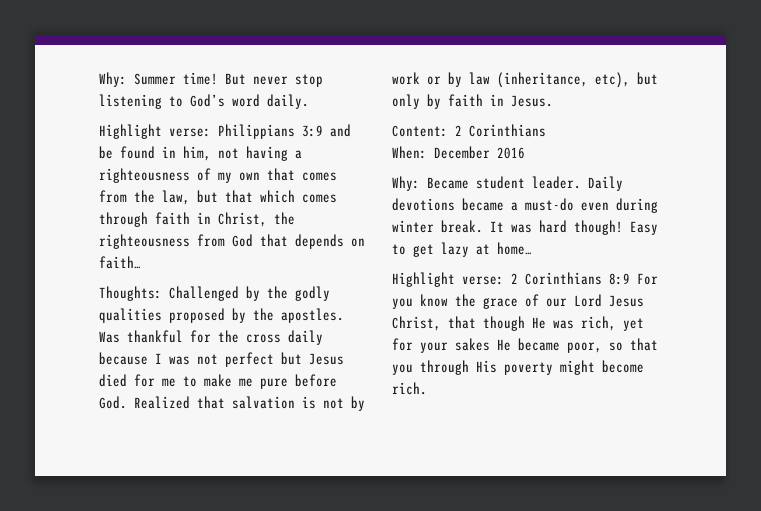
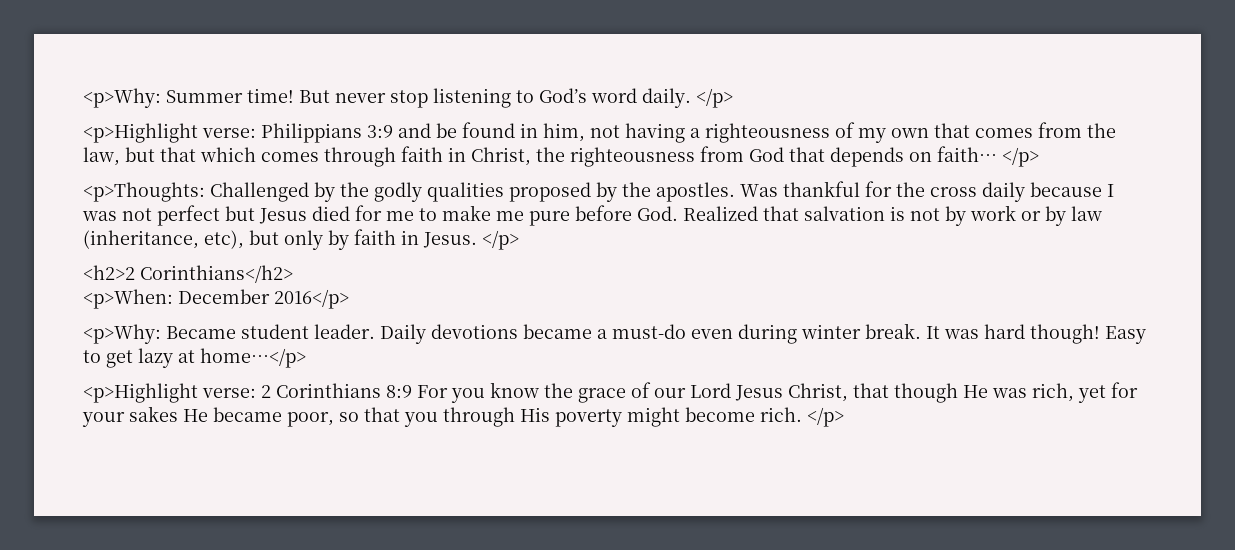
- Why: Summer time!
+ <p>Why: Summer time!
- But never stop listening to God’s word daily.
- Highlight verse: Philippians 3:9 and be found in him, not having a righteousness of my own that comes from the law, but that which comes through faith in Christ, the righteousness from God that depends on faith…
- Thoughts: Challenged by the godly qualities proposed by the apostles.
+ But never stop listening to God’s word daily. </p>
+ <p>Highlight verse: Philippians 3:9 and be found in him, not having a righteousness of my own that comes from the law, but that which comes through faith in Christ, the righteousness from God that depends on faith… </p>
+ <p>Thoughts: Challenged by the godly qualities proposed by the apostles.
- Was thankful for the cross daily because I was not perfect but Jesus died for me to make me pure before God. Realized that salvation is not by work or by law (inheritance, etc), but only by faith in Jesus.
- Content: 2 Corinthians
- When: December 2016
- Why: Became student leader.
+ Was thankful for the cross daily because I was not perfect but Jesus died for me to make me pure before God. Realized that salvation is not by work or by law (inheritance, etc), but only by faith in Jesus. </p>
+ <h2>2 Corinthians</h2>
+ <p>When: December 2016</p>
+ <p>Why: Became student leader.
- Easy to get lazy at home…
- Highlight verse: 2 Corinthians 8:9 For you know the grace of our Lord Jesus Christ, that though He was rich, yet for your sakes He became poor, so that you through His poverty might become rich.
+ Easy to get lazy at home…</p>
+ <p>Highlight verse: 2 Corinthians 8:9 For you know the grace of our Lord Jesus Christ, that though He was rich, yet for your sakes He became poor, so that you through His poverty might become rich. </p>

